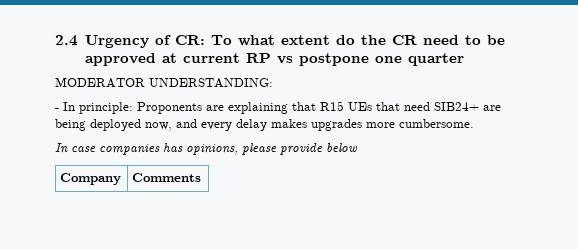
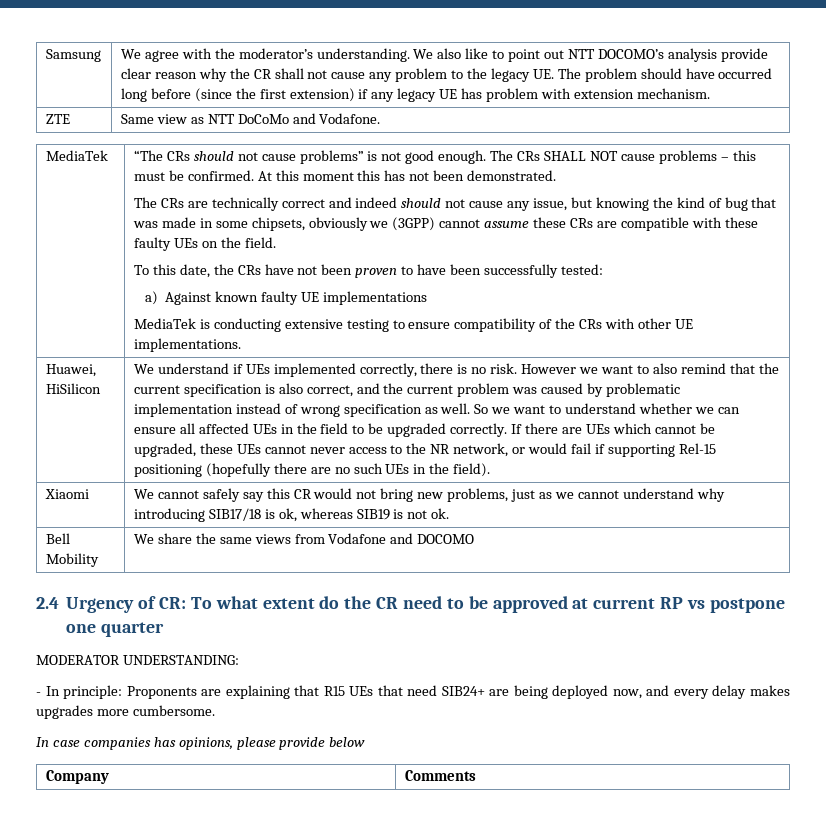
+ Samsung | We agree with the moderator’s understanding. We also like to point out NTT DOCOMO’s analysis provide clear reason why the CR shall not cause any problem to the legacy UE. The problem should have occurred long before (since the first extension) if any legacy UE has problem with extension mechanism.
+ ZTE | Same view as NTT DoCoMo and Vodafone.
+ MediaTek | “The CRs should not cause problems” is not good enough. The CRs SHALL NOT cause problems – this must be confirmed. At this moment this has not been demonstrated.
+ The CRs are technically correct and indeed should not cause any issue, but knowing the kind of bug that was made in some chipsets, obviously we (3GPP) cannot assume these CRs are compatible with these faulty UEs on the field.
+ To this date, the CRs have not been proven to have been successfully tested:
+ a) Against known faulty UE implementations
+ MediaTek is conducting extensive testing to ensure compatibility of the CRs with other UE implementations.
+ Huawei, HiSilicon | We understand if UEs implemented correctly, there is no risk. However we want to also remind that the current specification is also correct, and the current problem was caused by problematic implementation instead of wrong specification as well. So we want to understand whether we can ensure all affected UEs in the field to be upgraded correctly. If there are UEs which cannot be upgraded, these UEs cannot never access to the NR network, or would fail if supporting Rel-15 positioning (hopefully there are no such UEs in the field).
+ Xiaomi | We cannot safely say this CR would not bring new problems, just as we cannot understand why introducing SIB17/18 is ok, whereas SIB19 is not ok.
+ Bell Mobility | We share the same views from Vodafone and DOCOMO

